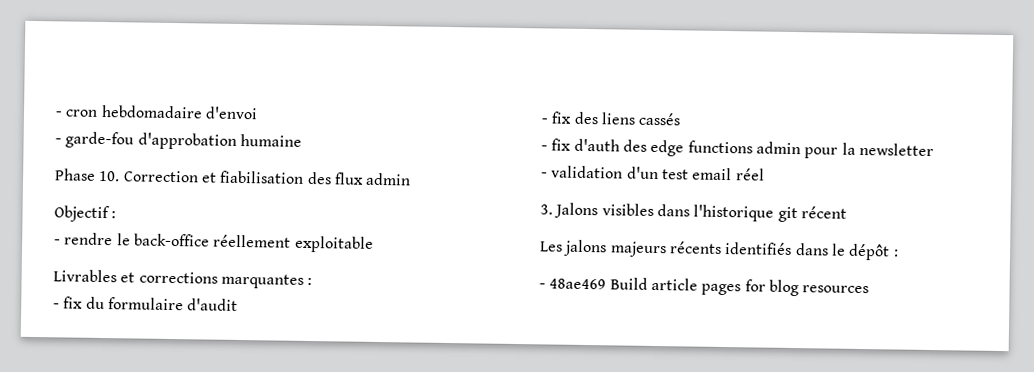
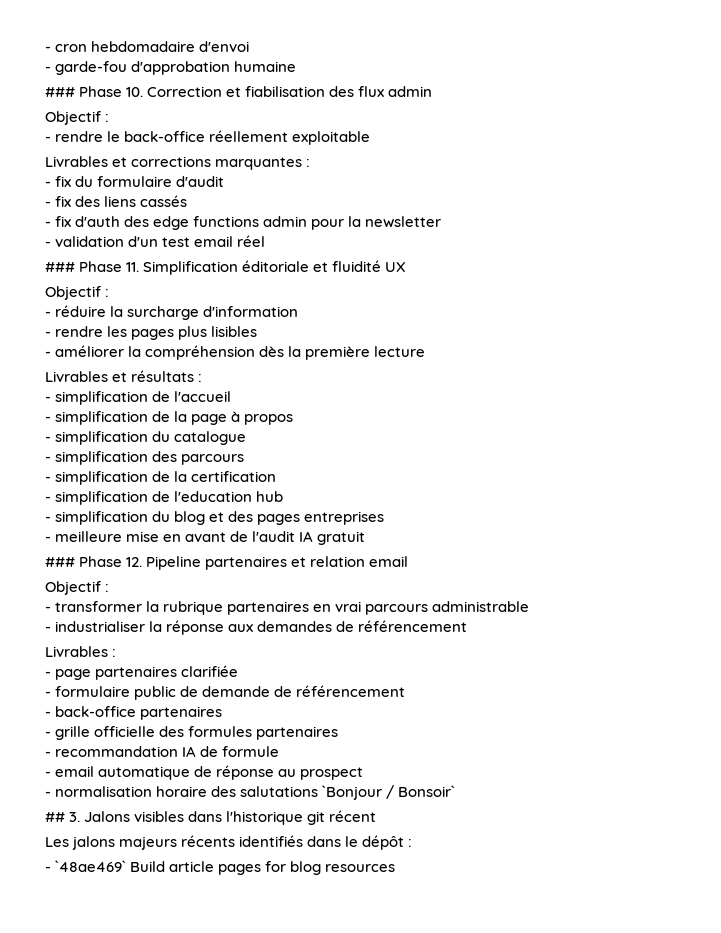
- Phase 10. Correction et fiabilisation des flux admin
+ ### Phase 10. Correction et fiabilisation des flux admin
- 3. Jalons visibles dans l'historique git récent
+ ### Phase 11. Simplification éditoriale et fluidité UX
+ Objectif :
+ - réduire la surcharge d'information
+ - rendre les pages plus lisibles
+ - améliorer la compréhension dès la première lecture
+ Livrables et résultats :
+ - simplification de l'accueil
+ - simplification de la page à propos
+ - simplification du catalogue
+ - simplification des parcours
+ - simplification de la certification
+ - simplification de l'education hub
+ - simplification du blog et des pages entreprises
+ - meilleure mise en avant de l'audit IA gratuit
+ ### Phase 12. Pipeline partenaires et relation email
+ Objectif :
+ - transformer la rubrique partenaires en vrai parcours administrable
+ - industrialiser la réponse aux demandes de référencement
+ Livrables :
+ - page partenaires clarifiée
+ - formulaire public de demande de référencement
+ - back-office partenaires
+ - grille officielle des formules partenaires
+ - recommandation IA de formule
+ - email automatique de réponse au prospect
+ - normalisation horaire des salutations `Bonjour / Bonsoir`
+ ## 3. Jalons visibles dans l'historique git récent
- - 48ae469 Build article pages for blog resources
+ - `48ae469` Build article pages for blog resources

